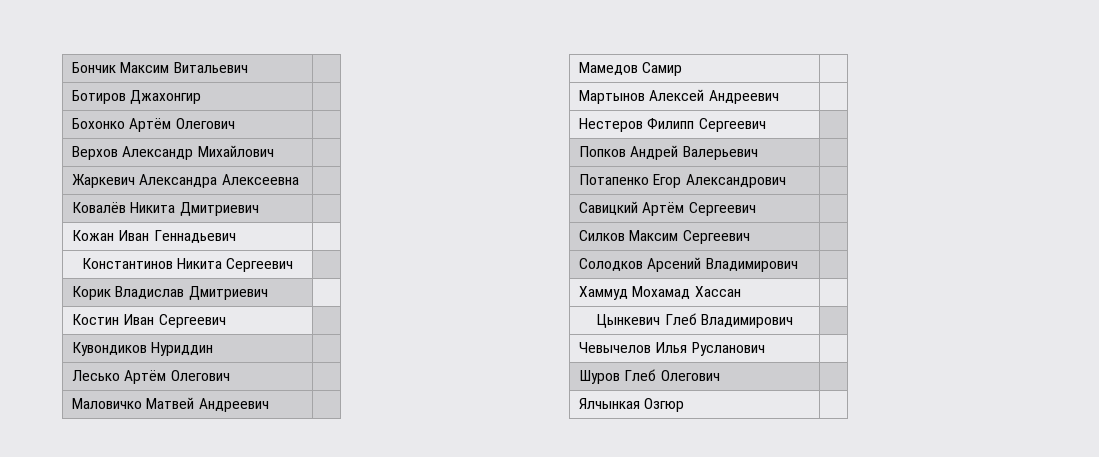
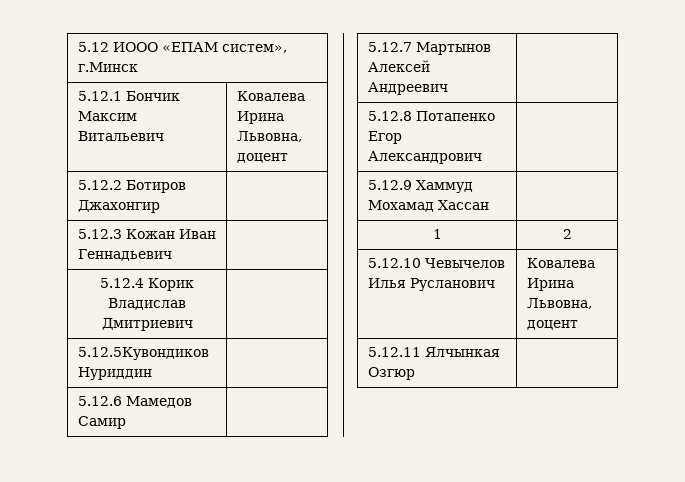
- Бончик Максим Витальевич |
- Ботиров Джахонгир |
- Бохонко Артём Олегович |
- Верхов Александр Михайлович |
- Жаркевич Александра Алексеевна |
- Ковалёв Никита Дмитриевич |
- Кожан Иван Геннадьевич |
+ 5.12 ИООО «ЕПАМ систем», г.Минск
+ 5.12.1 Бончик Максим Витальевич | Ковалева Ирина Львовна, доцент
+ 5.12.2 Ботиров Джахонгир |
+ 5.12.3 Кожан Иван Геннадьевич |
- Константинов Никита Сергеевич |
- Корик Владислав Дмитриевич |
+ 5.12.4 Корик Владислав Дмитриевич |
- Костин Иван Сергеевич |
- Кувондиков Нуриддин |
- Лесько Артём Олегович |
- Маловичко Матвей Андреевич |
- Мамедов Самир |
+ 5.12.5Кувондиков Нуриддин |
+ 5.12.6 Мамедов Самир |
- Мартынов Алексей Андреевич |
+ 5.12.7 Мартынов Алексей Андреевич |
- Нестеров Филипп Сергеевич |
- Попков Андрей Валерьевич |
- Потапенко Егор Александрович |
- Савицкий Артём Сергеевич |
- Силков Максим Сергеевич |
- Солодков Арсений Владимирович |
- Хаммуд Мохамад Хассан |
+ 5.12.8 Потапенко Егор Александрович |
+ 5.12.9 Хаммуд Мохамад Хассан |
- Цынкевич Глеб Владимирович |
- Чевычелов Илья Русланович |
- Шуров Глеб Олегович |
- Ялчынкая Озгюр |
+ 1 | 2
+ 5.12.10 Чевычелов Илья Русланович | Ковалева Ирина Львовна, доцент
+ 5.12.11 Ялчынкая Озгюр |

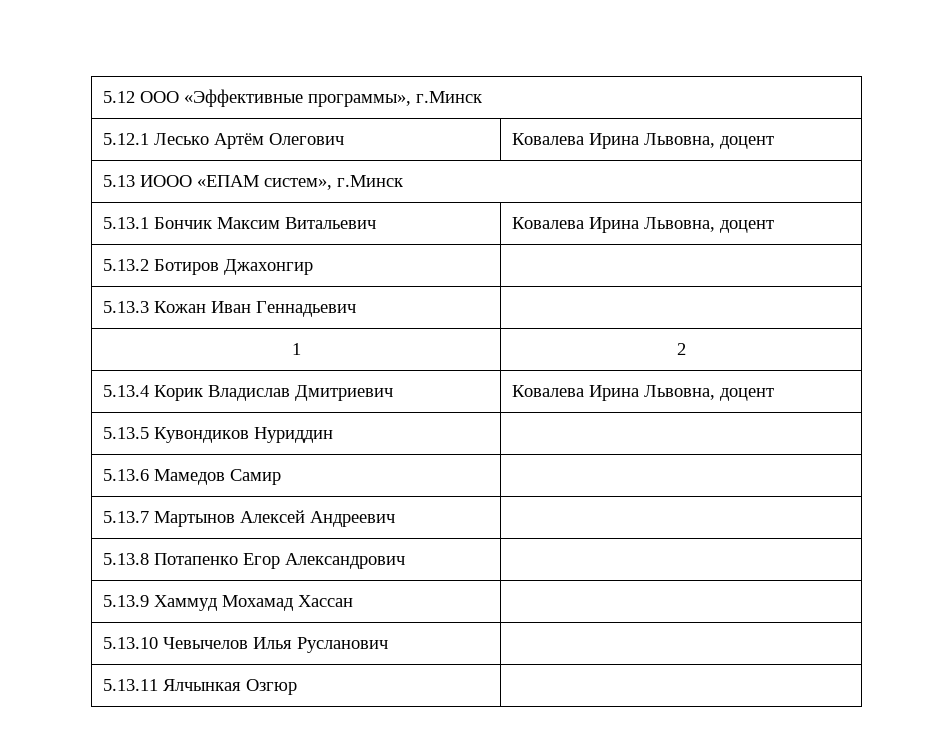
- 5.12 ИООО «ЕПАМ систем», г.Минск
+ 5.12 ООО «Эффективные программы», г.Минск
+ 5.12.1 Лесько Артём Олегович | Ковалева Ирина Львовна, доцент
+ 5.13 ИООО «ЕПАМ систем», г.Минск
- 5.12.1 Бончик Максим Витальевич | Ковалева Ирина Львовна, доцент
+ 5.13.1 Бончик Максим Витальевич | Ковалева Ирина Львовна, доцент
- 5.12.2 Ботиров Джахонгир |
+ 5.13.2 Ботиров Джахонгир |
- 5.12.3 Кожан Иван Геннадьевич |
+ 5.13.3 Кожан Иван Геннадьевич |
- 5.12.4 Корик Владислав Дмитриевич |
- 5.12.5Кувондиков Нуриддин |
- 5.12.6 Мамедов Самир |
- 5.12.7 Мартынов Алексей Андреевич |
- 5.12.8 Потапенко Егор Александрович |
- 5.12.9 Хаммуд Мохамад Хассан |
  1 | 2
- 5.12.10 Чевычелов Илья Русланович | Ковалева Ирина Львовна, доцент
- 5.12.11 Ялчынкая Озгюр |
+ 5.13.4 Корик Владислав Дмитриевич | Ковалева Ирина Львовна, доцент
+ 5.13.5 Кувондиков Нуриддин |
+ 5.13.6 Мамедов Самир |
+ 5.13.7 Мартынов Алексей Андреевич |
+ 5.13.8 Потапенко Егор Александрович |
+ 5.13.9 Хаммуд Мохамад Хассан |
+ 5.13.10 Чевычелов Илья Русланович |
+ 5.13.11 Ялчынкая Озгюр |

